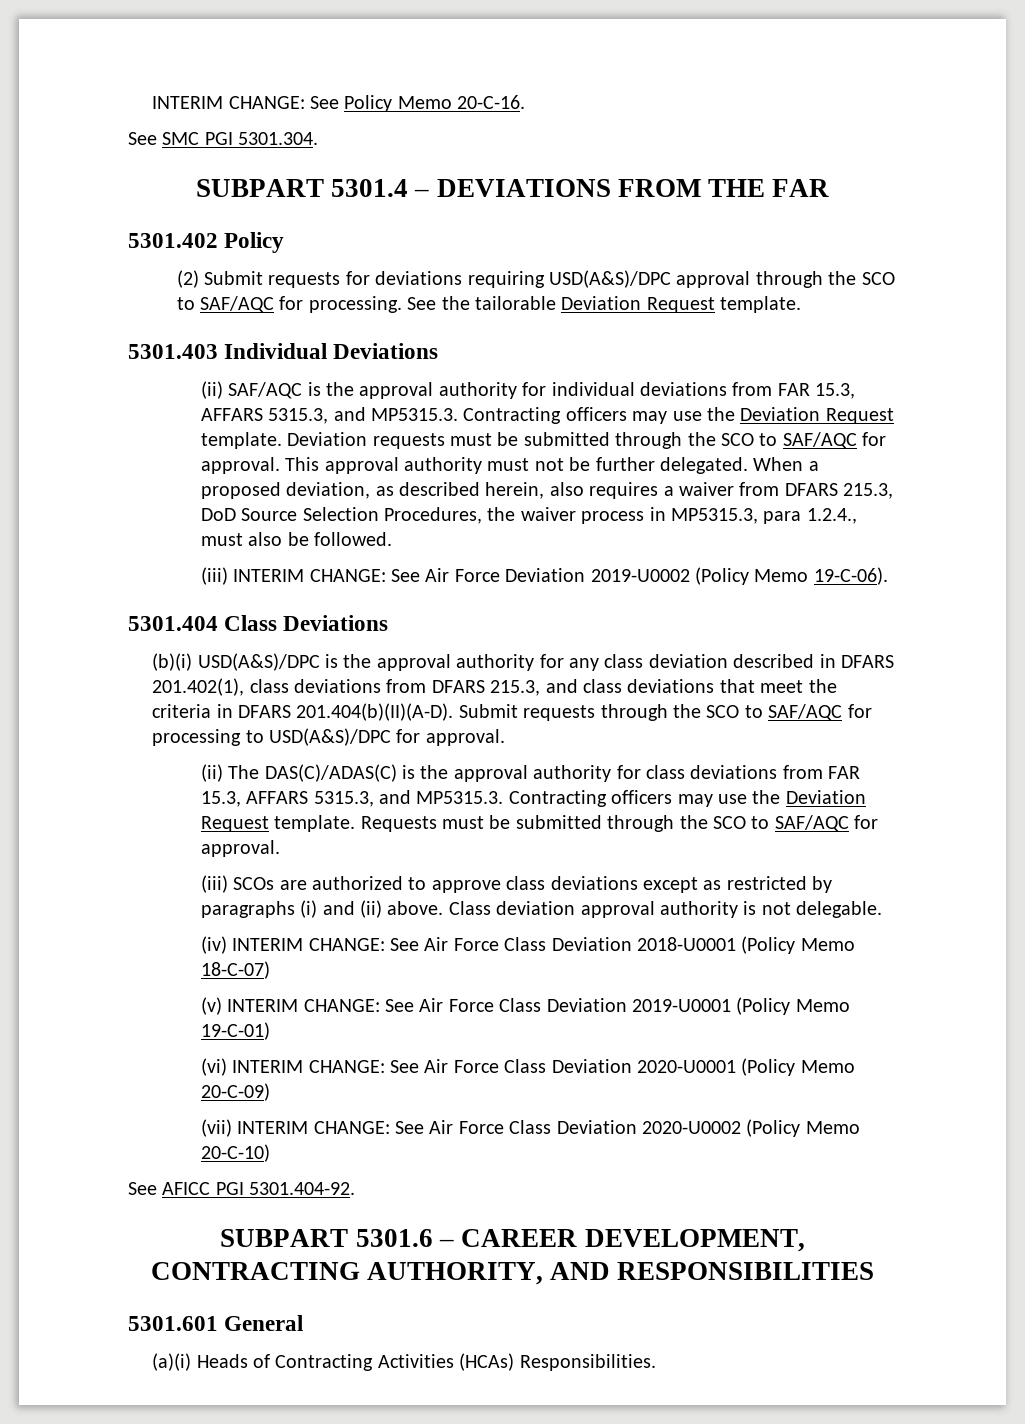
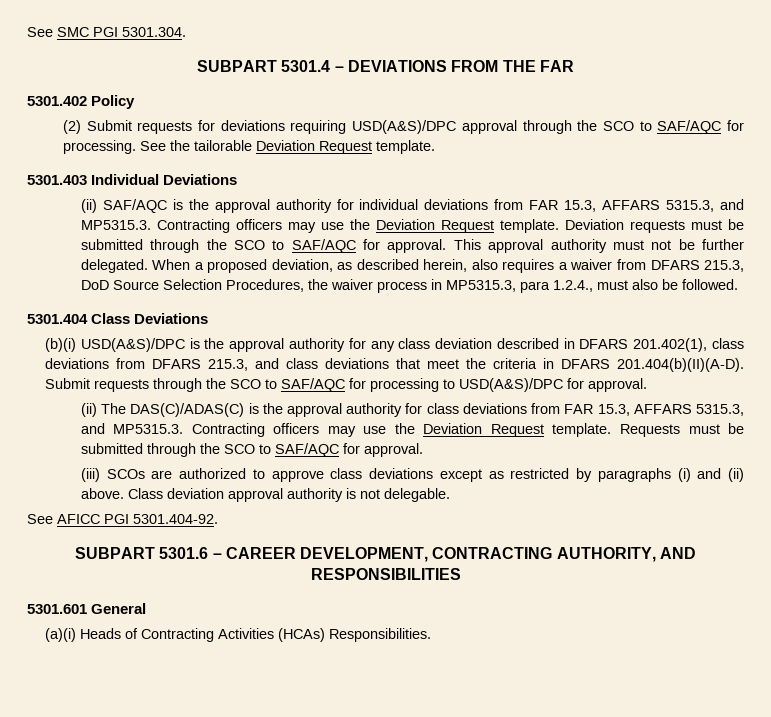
- INTERIM CHANGE: See Policy Memo 20-C-16.
- (iii) INTERIM CHANGE: See Air Force Deviation 2019-U0002 (Policy Memo 19-C-06).
- (iv) INTERIM CHANGE: See Air Force Class Deviation 2018-U0001 (Policy Memo 18-C-07)
- (v) INTERIM CHANGE: See Air Force Class Deviation 2019-U0001 (Policy Memo 19-C-01)
- (vi) INTERIM CHANGE: See Air Force Class Deviation 2020-U0001 (Policy Memo 20-C-09)
- (vii) INTERIM CHANGE: See Air Force Class Deviation 2020-U0002 (Policy Memo 20-C-10)

